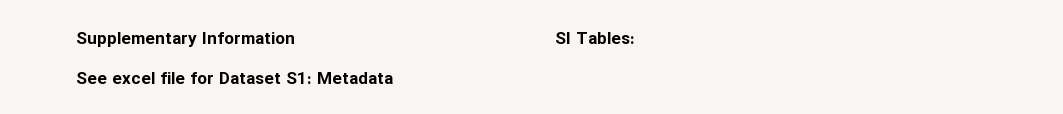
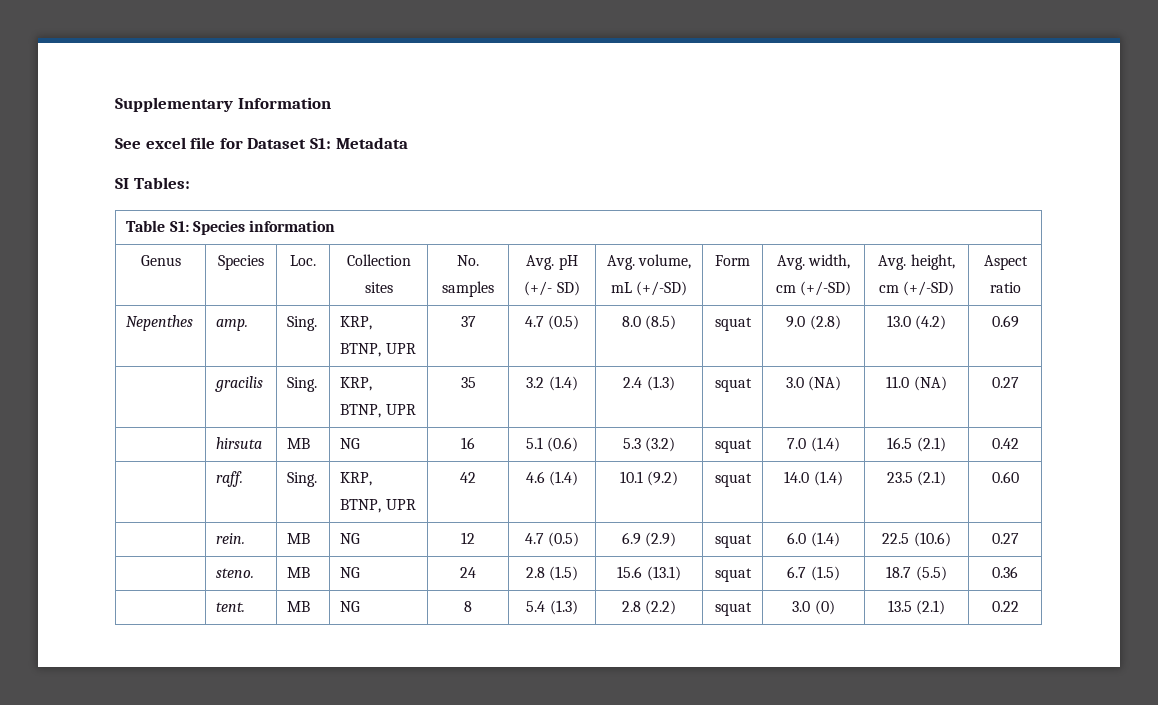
+ Table S1: Species information
+ Genus | Species | Loc. | Collection sites | No. samples | Avg. pH (+/- SD) | Avg. volume, mL (+/-SD) | Form | Avg. width, cm (+/-SD) | Avg. height, cm (+/-SD) | Aspect ratio
+ Nepenthes | amp. | Sing. | KRP, BTNP, UPR | 37 | 4.7 (0.5) | 8.0 (8.5) | squat | 9.0 (2.8) | 13.0 (4.2) | 0.69
+ | gracilis | Sing. | KRP, BTNP, UPR | 35 | 3.2 (1.4) | 2.4 (1.3) | squat | 3.0 (NA) | 11.0 (NA) | 0.27
+ | hirsuta | MB | NG | 16 | 5.1 (0.6) | 5.3 (3.2) | squat | 7.0 (1.4) | 16.5 (2.1) | 0.42
+ | raff. | Sing. | KRP, BTNP, UPR | 42 | 4.6 (1.4) | 10.1 (9.2) | squat | 14.0 (1.4) | 23.5 (2.1) | 0.60
+ | rein. | MB | NG | 12 | 4.7 (0.5) | 6.9 (2.9) | squat | 6.0 (1.4) | 22.5 (10.6) | 0.27
+ | steno. | MB | NG | 24 | 2.8 (1.5) | 15.6 (13.1) | squat | 6.7 (1.5) | 18.7 (5.5) | 0.36
+ | tent. | MB | NG | 8 | 5.4 (1.3) | 2.8 (2.2) | squat | 3.0 (0) | 13.5 (2.1) | 0.22

